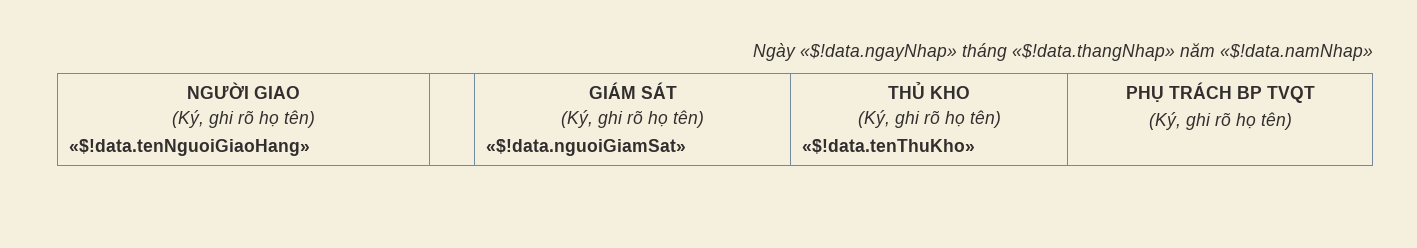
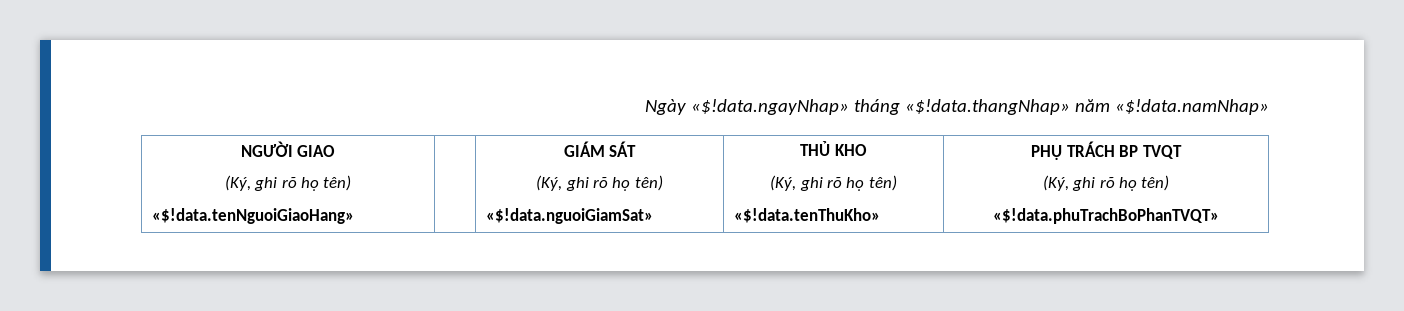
  NGƯỜI GIAO
  (Ký, ghi rõ họ tên)
  «$!data.tenNguoiGiaoHang» | | GIÁM SÁT
  (Ký, ghi rõ họ tên)
  «$!data.nguoiGiamSat» | THỦ KHO
  (Ký, ghi rõ họ tên)
  «$!data.tenThuKho» | PHỤ TRÁCH BP TVQT
  (Ký, ghi rõ họ tên)
+ «$!data.phuTrachBoPhanTVQT»

